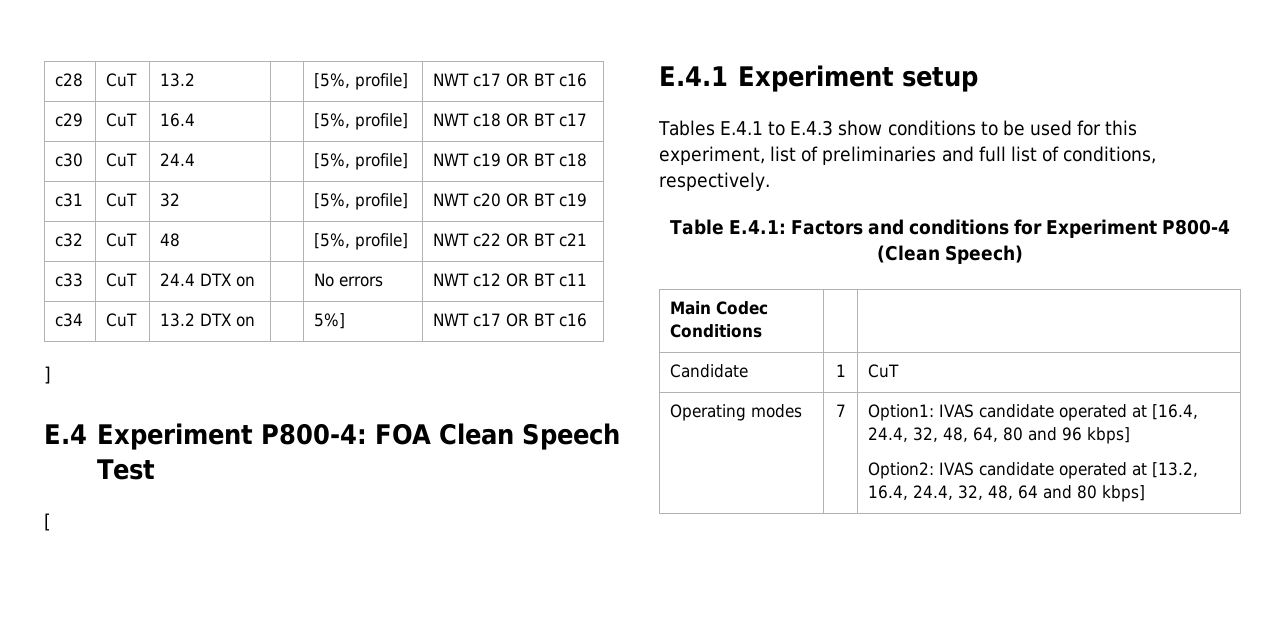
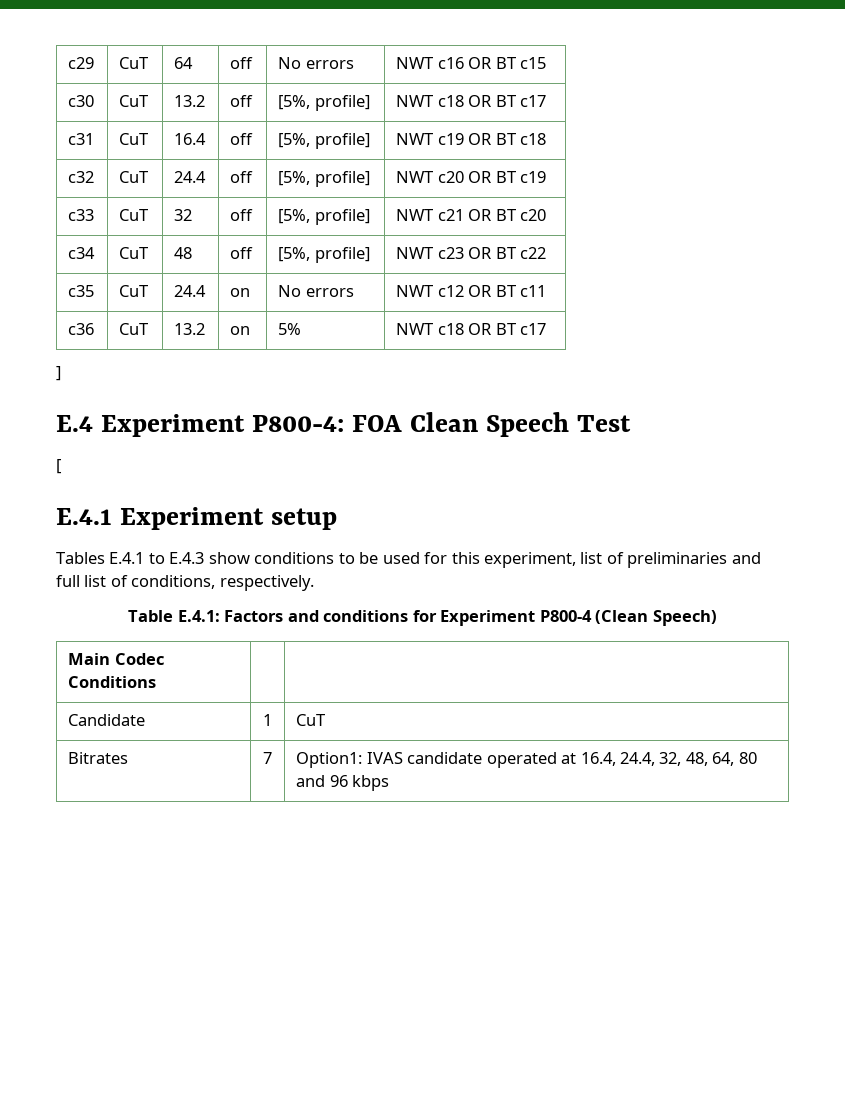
- c28 | CuT | 13.2 | | [5%, profile] | NWT c17 OR BT c16
- c29 | CuT | 16.4 | | [5%, profile] | NWT c18 OR BT c17
+ c29 | CuT | 64 | off | No errors | NWT c16 OR BT c15
+ c30 | CuT | 13.2 | off | [5%, profile] | NWT c18 OR BT c17
- c30 | CuT | 24.4 | | [5%, profile] | NWT c19 OR BT c18
+ c31 | CuT | 16.4 | off | [5%, profile] | NWT c19 OR BT c18
- c31 | CuT | 32 | | [5%, profile] | NWT c20 OR BT c19
+ c32 | CuT | 24.4 | off | [5%, profile] | NWT c20 OR BT c19
- c32 | CuT | 48 | | [5%, profile] | NWT c22 OR BT c21
- c33 | CuT | 24.4 DTX on | | No errors | NWT c12 OR BT c11
+ c33 | CuT | 32 | off | [5%, profile] | NWT c21 OR BT c20
+ c34 | CuT | 48 | off | [5%, profile] | NWT c23 OR BT c22
+ c35 | CuT | 24.4 | on | No errors | NWT c12 OR BT c11
- c34 | CuT | 13.2 DTX on | | 5%] | NWT c17 OR BT c16
+ c36 | CuT | 13.2 | on | 5% | NWT c18 OR BT c17
- Operating modes | 7 | Option1: IVAS candidate operated at [16.4, 24.4, 32, 48, 64, 80 and 96 kbps]
- Option2: IVAS candidate operated at [13.2, 16.4, 24.4, 32, 48, 64 and 80 kbps]
+ Bitrates | 7 | Option1: IVAS candidate operated at 16.4, 24.4, 32, 48, 64, 80 and 96 kbps

